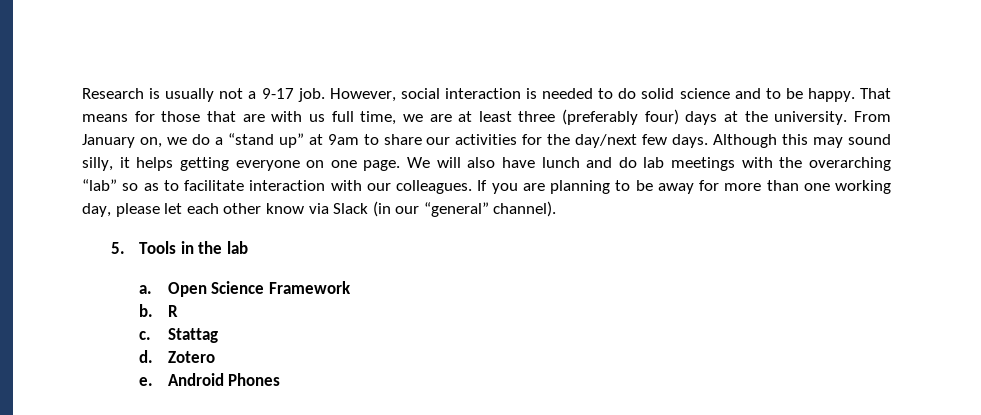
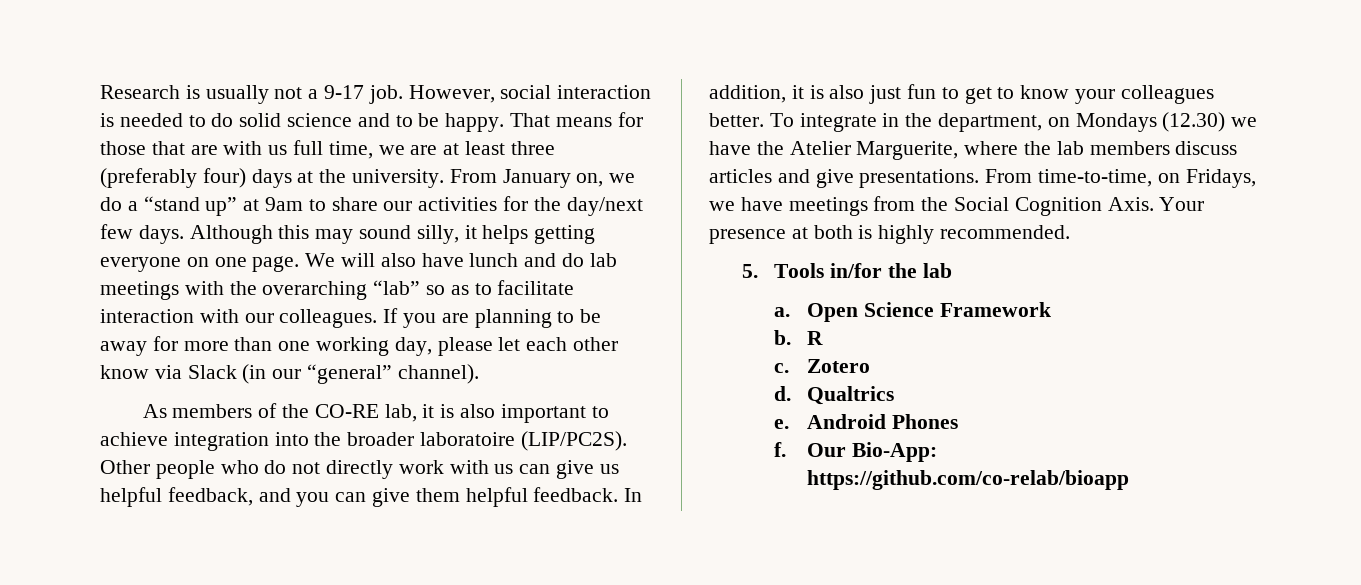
+ As members of the CO-RE lab, it is also important to achieve integration into the broader laboratoire (LIP/PC2S). Other people who do not directly work with us can give us helpful feedback, and you can give them helpful feedback. In addition, it is also just fun to get to know your colleagues better. To integrate in the department, on Mondays (12.30) we have the Atelier Marguerite, where the lab members discuss articles and give presentations. From time-to-time, on Fridays, we have meetings from the Social Cognition Axis. Your presence at both is highly recommended.
- 5. Tools in the lab
+ 5. Tools in/for the lab
- Stattag
+ Zotero
- Zotero
+ Qualtrics
+ f. Our Bio-App: https://github.com/co-relab/bioapp

